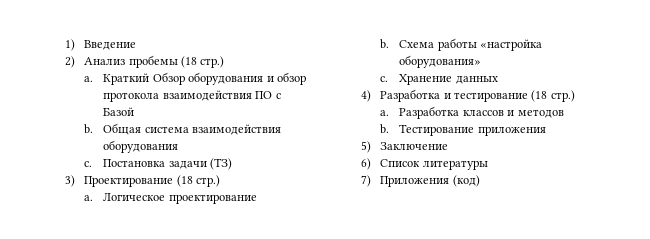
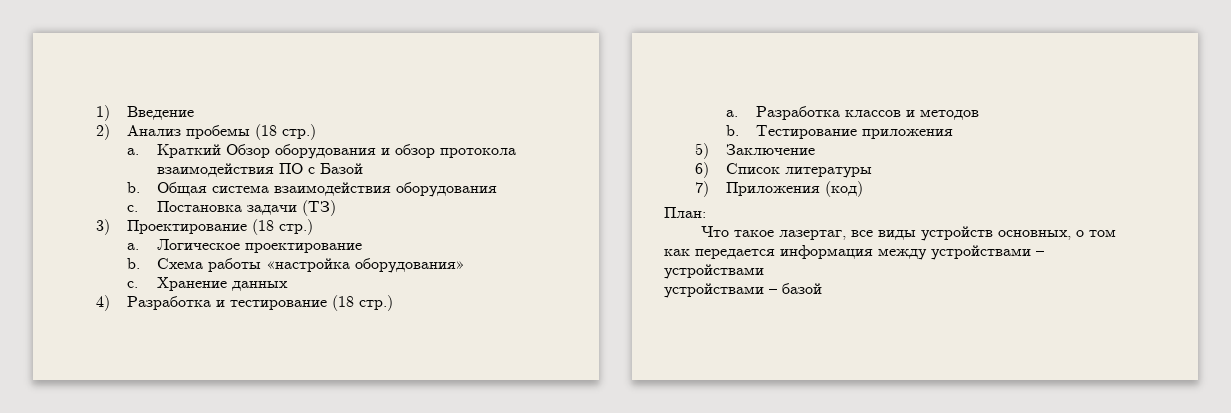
+ План:
+ Что такое лазертаг, все виды устройств основных, о том как передается информация между устройствами – устройствами
+ устройствами – базой

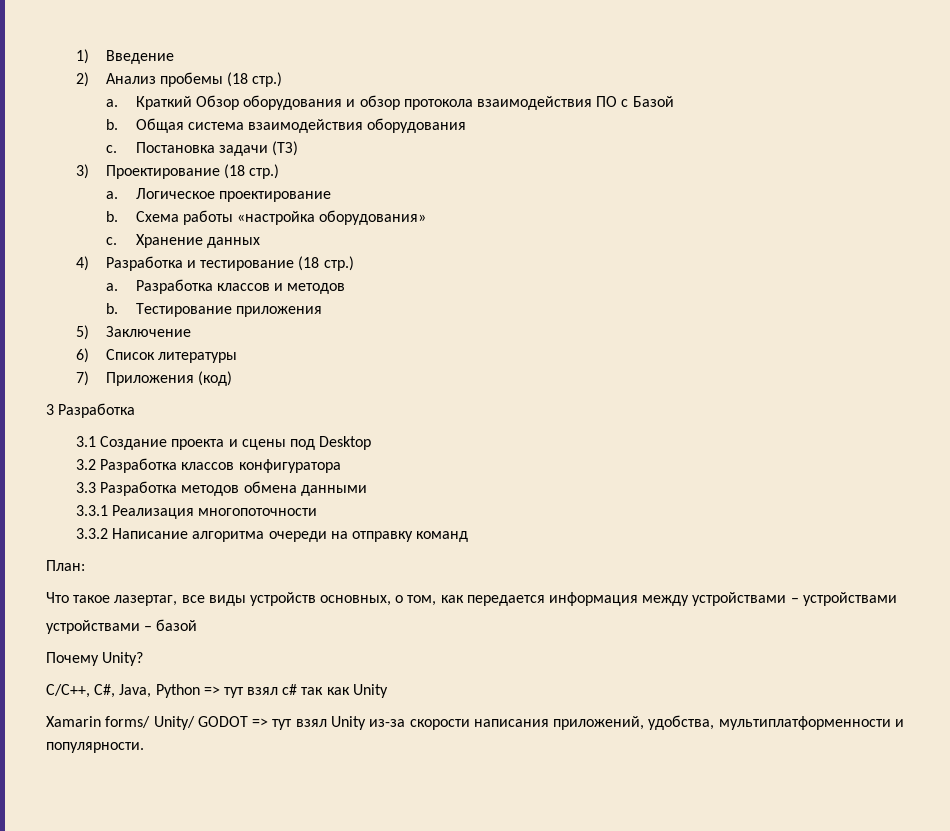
+ 3 Разработка
+ 3.1 Создание проекта и сцены под Desktop
+ 3.2 Разработка классов конфигуратора
+ 3.3 Разработка методов обмена данными
+ 3.3.1 Реализация многопоточности
+ 3.3.2 Написание алгоритма очереди на отправку команд
- Что такое лазертаг, все виды устройств основных, о том как передается информация между устройствами – устройствами
+ Что такое лазертаг, все виды устройств основных, о том, как передается информация между устройствами – устройствами
+ Почему Unity?
+ C/C++, C#, Java, Python => тут взял c# так как Unity
+ Xamarin forms/ Unity/ GODOT => тут взял Unity из-за скорости написания приложений, удобства, мультиплатформенности и популярности.

